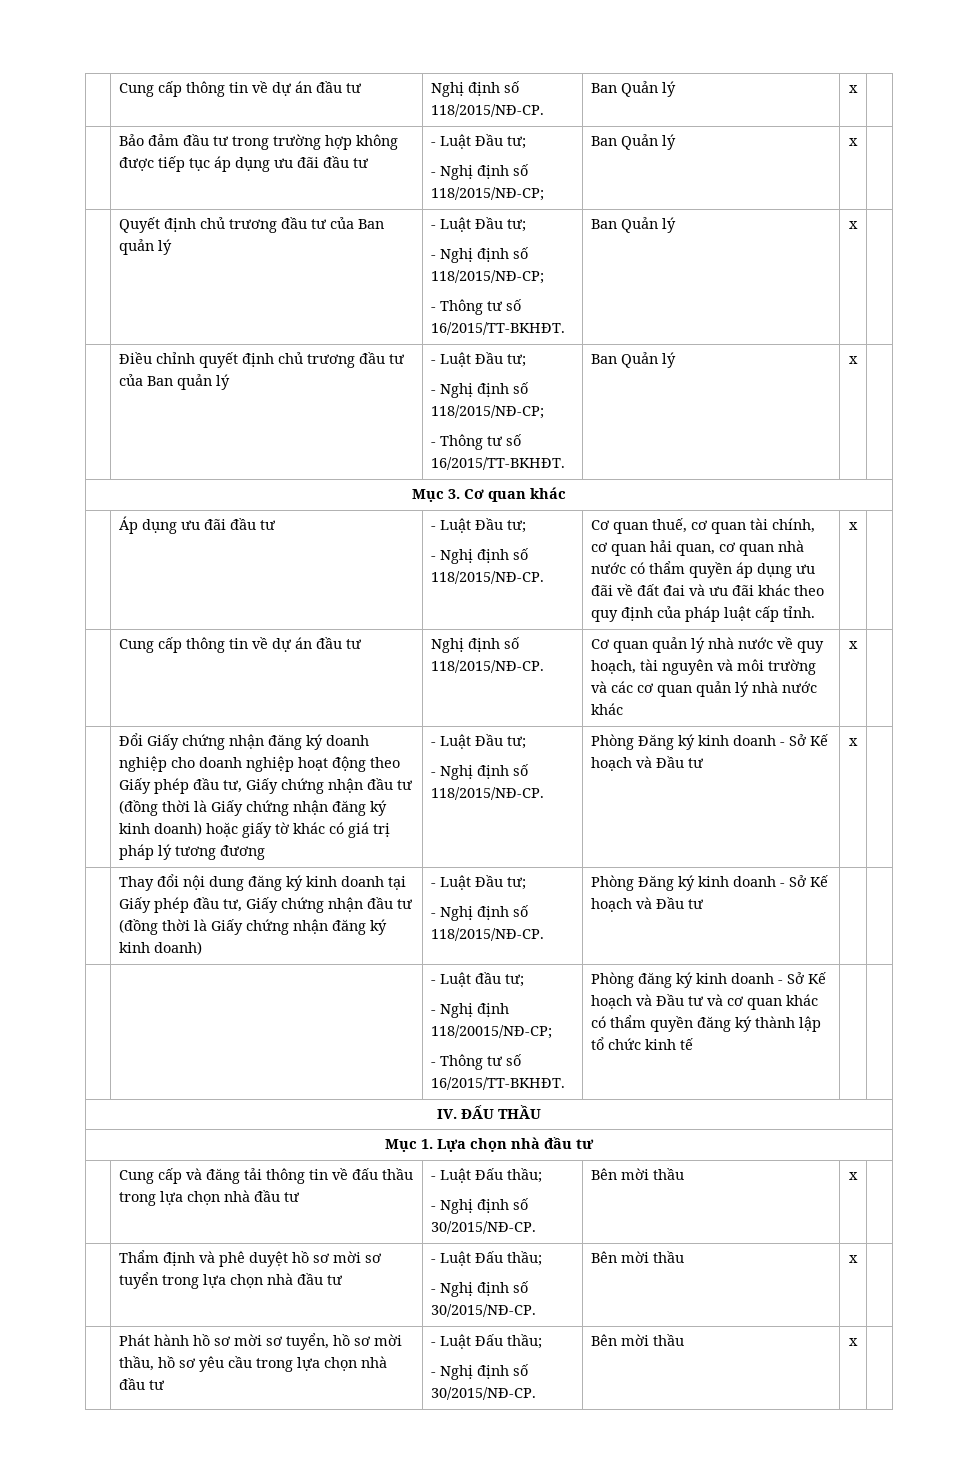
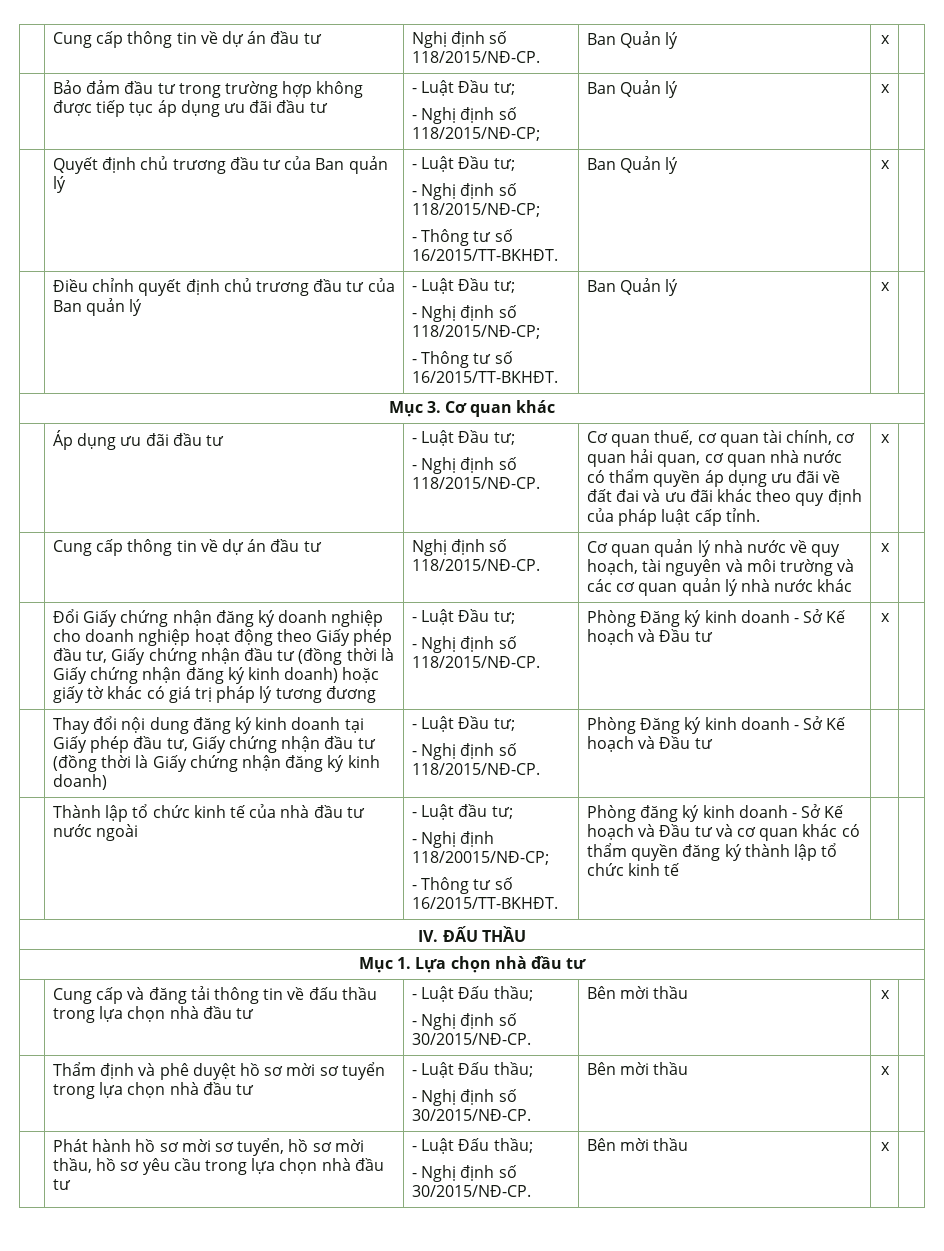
+ Thành lập tổ chức kinh tế của nhà đầu tư nước ngoài

